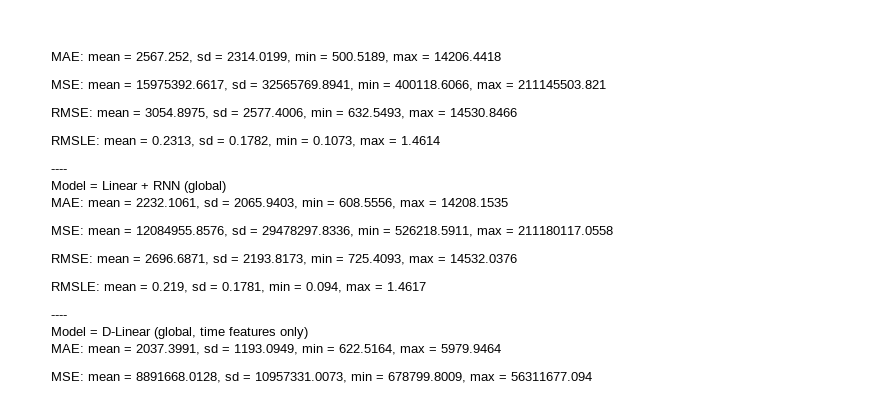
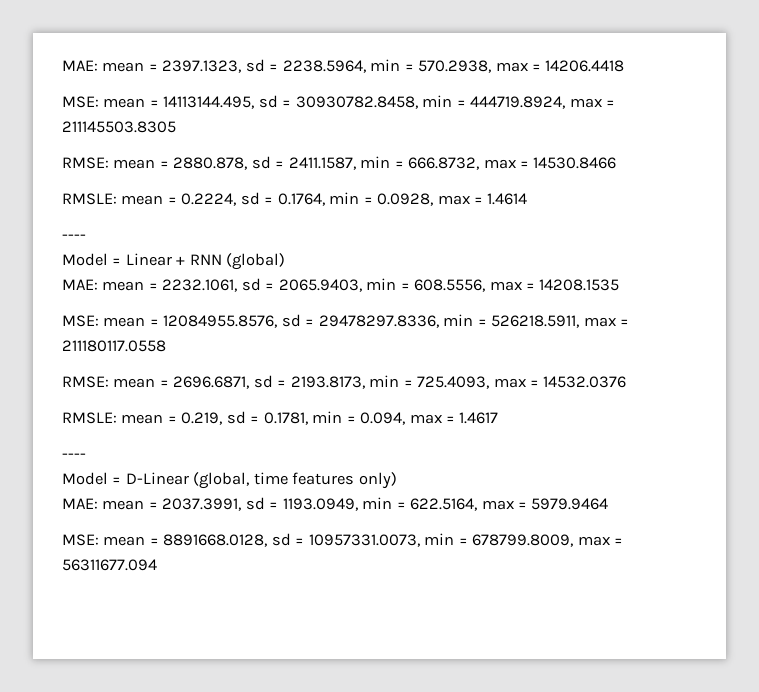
- MAE: mean = 2567.252, sd = 2314.0199, min = 500.5189, max = 14206.4418
+ MAE: mean = 2397.1323, sd = 2238.5964, min = 570.2938, max = 14206.4418
- MSE: mean = 15975392.6617, sd = 32565769.8941, min = 400118.6066, max = 211145503.821
- RMSE: mean = 3054.8975, sd = 2577.4006, min = 632.5493, max = 14530.8466
+ MSE: mean = 14113144.495, sd = 30930782.8458, min = 444719.8924, max = 211145503.8305
+ RMSE: mean = 2880.878, sd = 2411.1587, min = 666.8732, max = 14530.8466
- RMSLE: mean = 0.2313, sd = 0.1782, min = 0.1073, max = 1.4614
+ RMSLE: mean = 0.2224, sd = 0.1764, min = 0.0928, max = 1.4614

